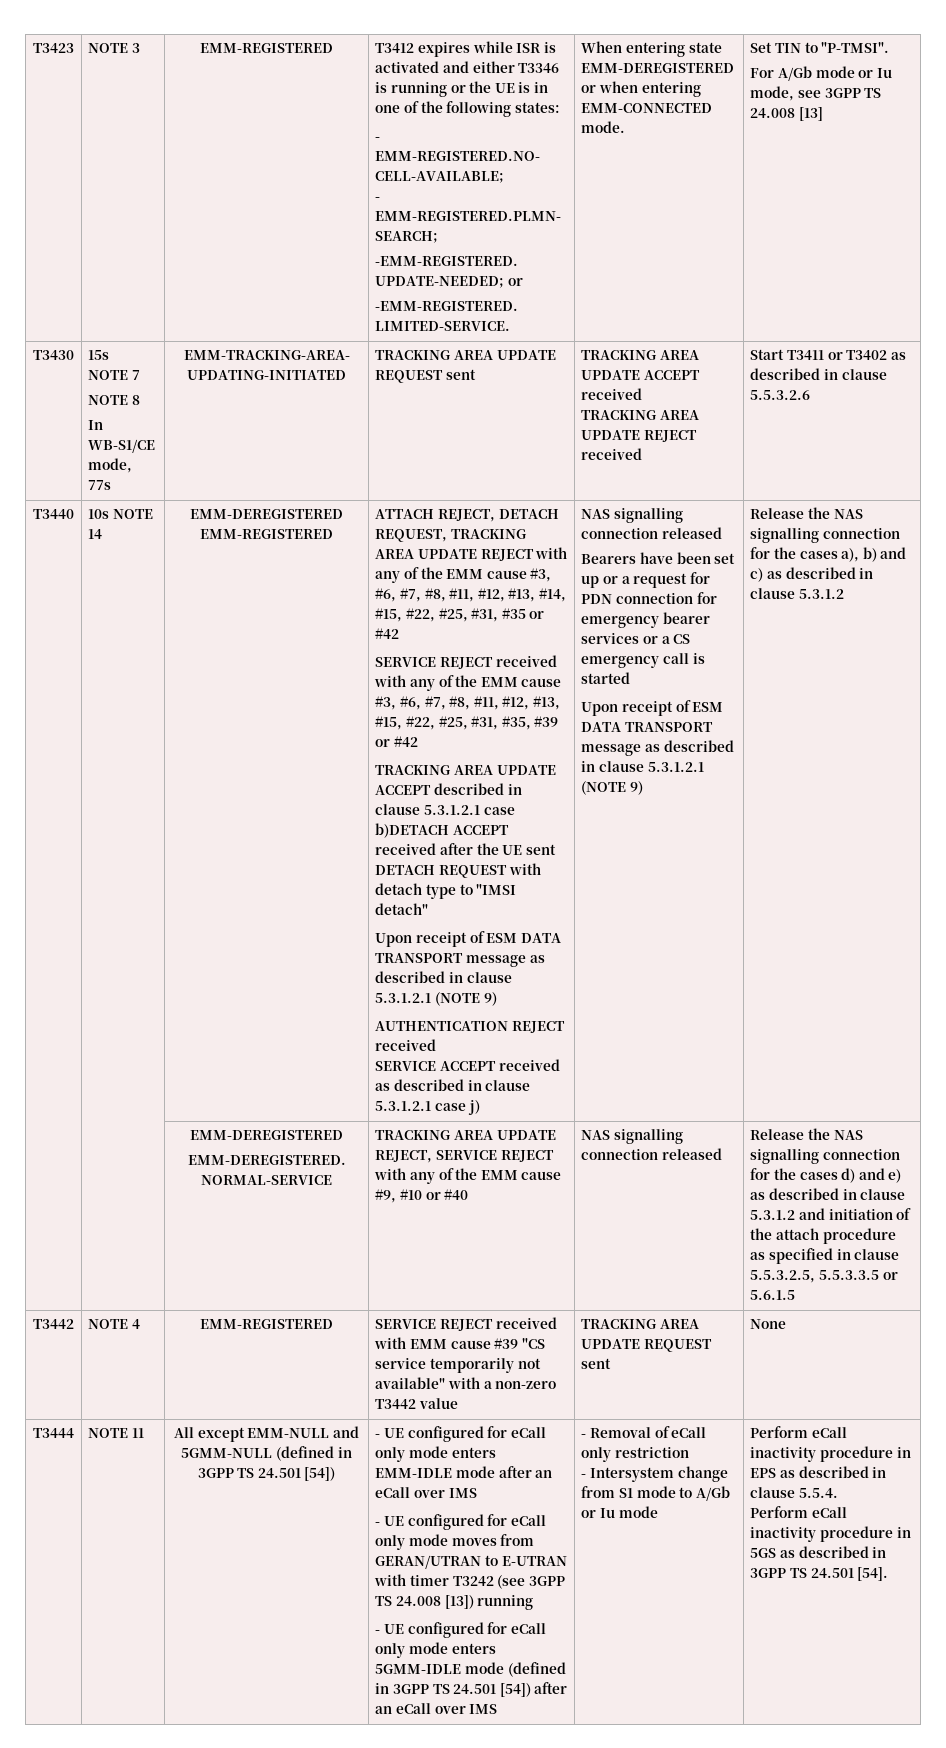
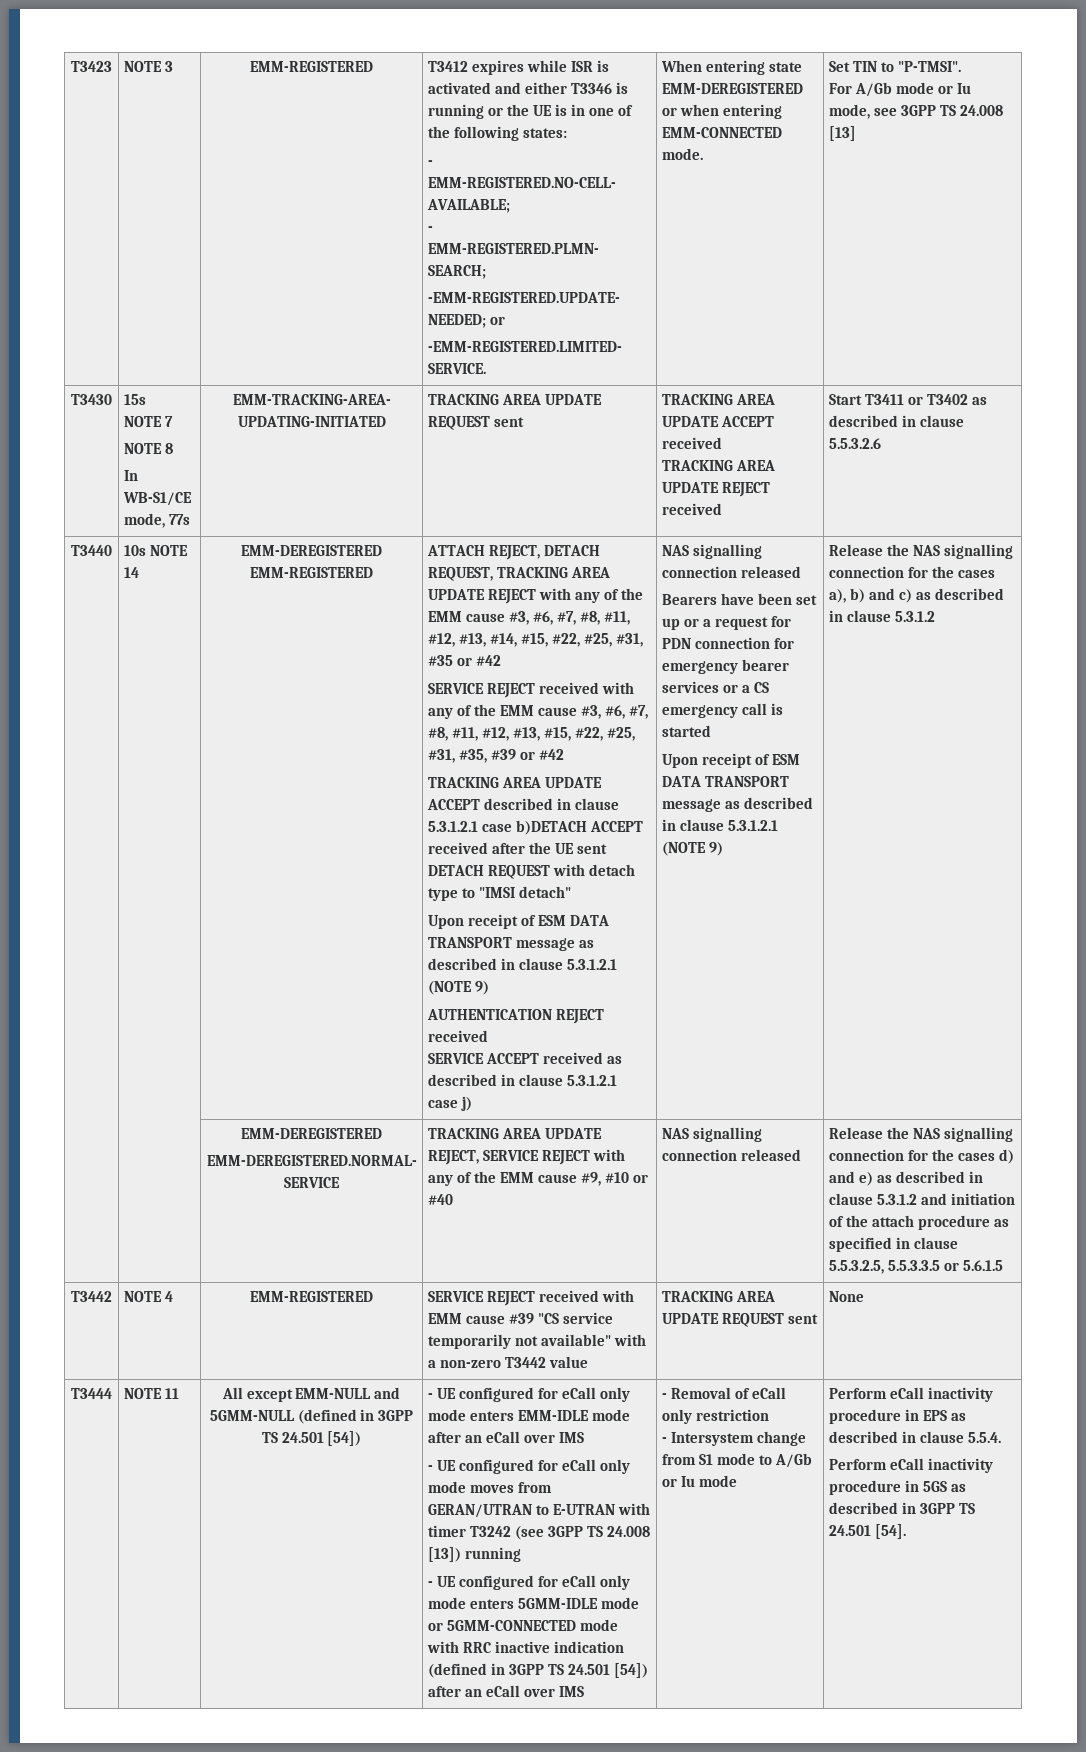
- - UE configured for eCall only mode enters 5GMM-IDLE mode (defined in 3GPP TS 24.501 [54]) after an eCall over IMS
+ - UE configured for eCall only mode enters 5GMM-IDLE mode or 5GMM-CONNECTED mode with RRC inactive indication (defined in 3GPP TS 24.501 [54]) after an eCall over IMS

